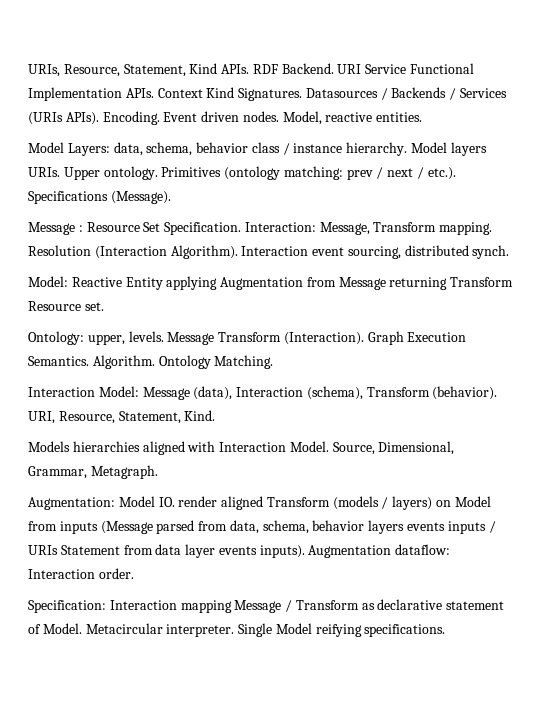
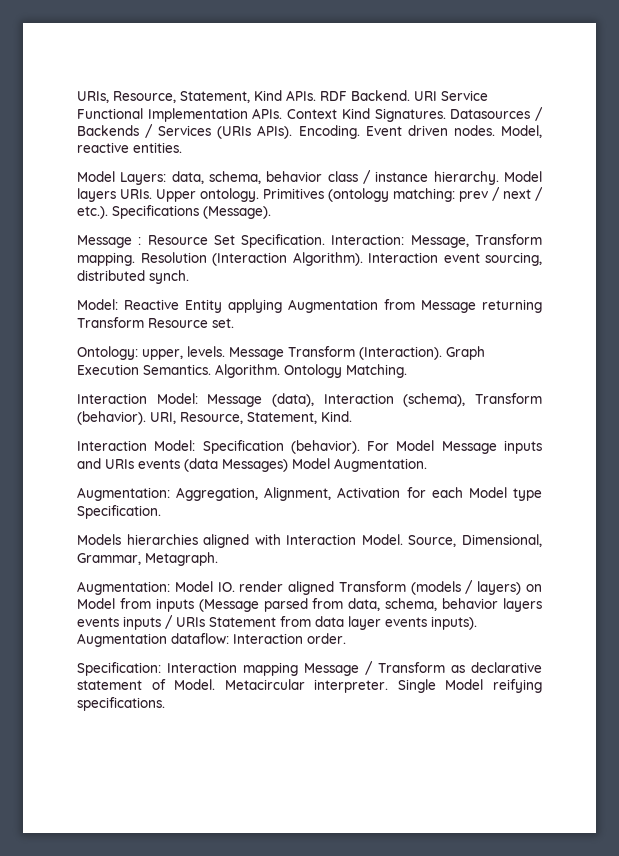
+ Interaction Model: Specification (behavior). For Model Message inputs and URIs events (data Messages) Model Augmentation.
+ Augmentation: Aggregation, Alignment, Activation for each Model type Specification.

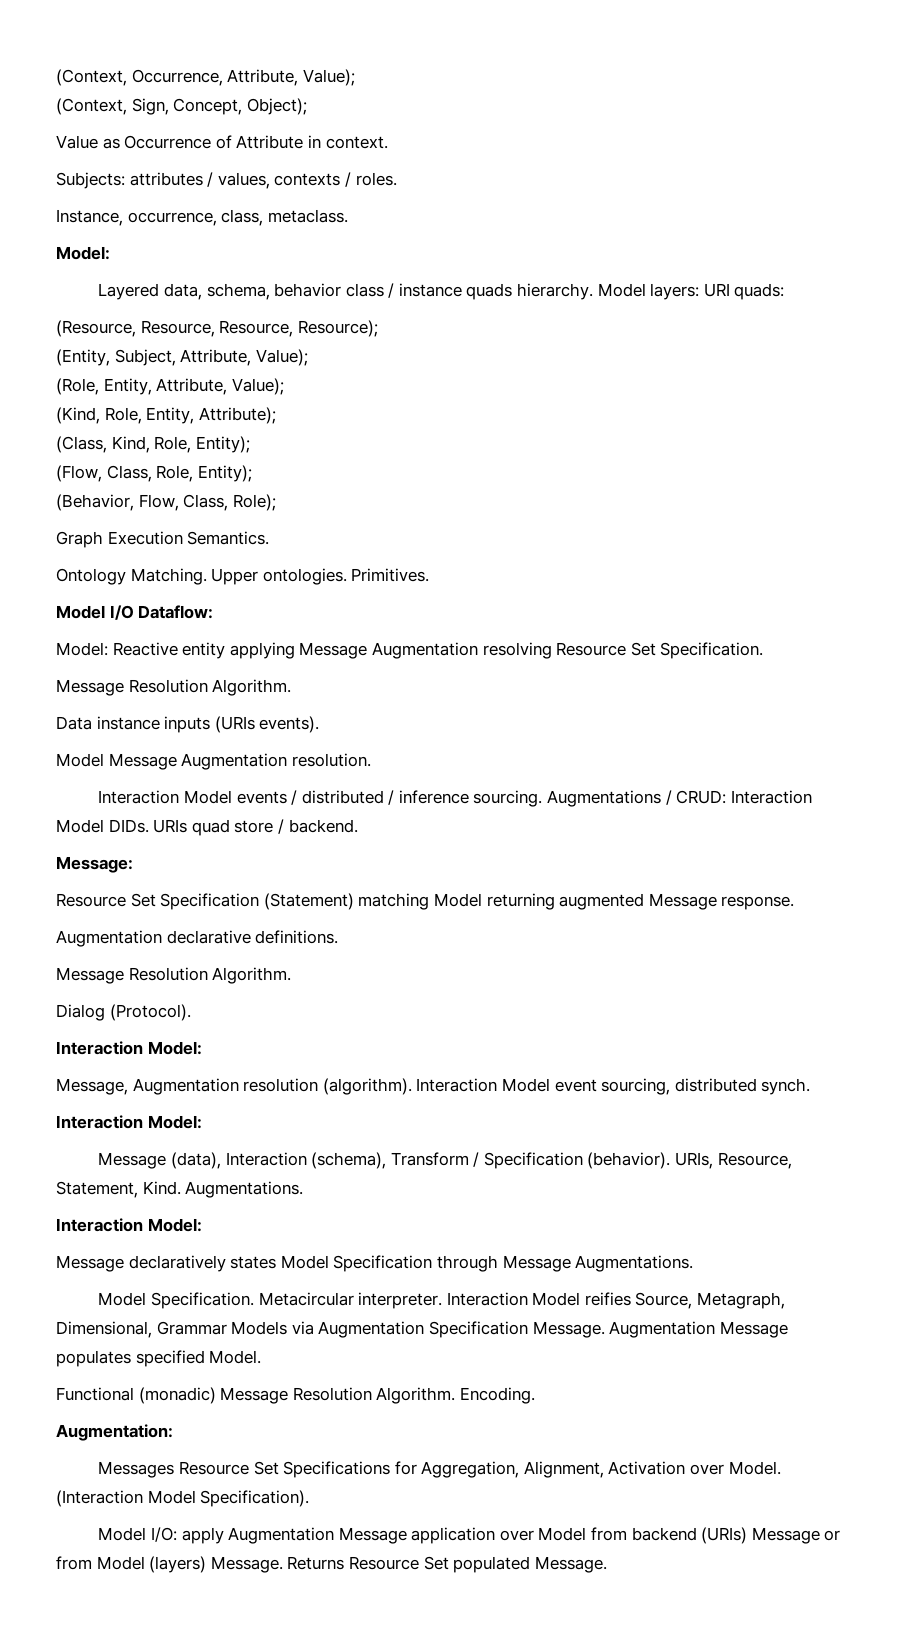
- URIs, Resource, Statement, Kind APIs. RDF Backend. URI Service Functional Implementation APIs. Context Kind Signatures. Datasources / Backends / Services (URIs APIs). Encoding. Event driven nodes. Model, reactive entities.
- Model Layers: data, schema, behavior class / instance hierarchy.
+ (Context, Occurrence, Attribute, Value);
+ (Context, Sign, Concept, Object);
+ Value as Occurrence of Attribute in context.
+ Subjects: attributes / values, contexts / roles.
+ Instance, occurrence, class, metaclass.
+ Model:
+ Layered data, schema, behavior class / instance quads hierarchy.
- Model layers URIs. Upper ontology. Primitives (ontology matching: prev / next / etc.). Specifications (Message).
- Message : Resource Set Specification. Interaction: Message, Transform mapping. Resolution (Interaction Algorithm). Interaction event sourcing, distributed synch.
- Model: Reactive Entity applying Augmentation from Message returning Transform Resource set.
- Ontology: upper, levels. Message Transform (Interaction). Graph Execution Semantics. Algorithm. Ontology Matching.
- Interaction Model: Message (data), Interaction (schema), Transform (behavior). URI, Resource, Statement, Kind.
- Interaction Model: Specification (behavior). For Model Message inputs and URIs events (data Messages) Model Augmentation.
- Augmentation: Aggregation, Alignment, Activation for each Model type Specification.
- Models hierarchies aligned with Interaction Model. Source, Dimensional, Grammar, Metagraph.
- Augmentation: Model IO. render aligned Transform (models / layers) on Model from inputs (Message parsed from data, schema, behavior layers events inputs / URIs Statement from data layer events inputs). Augmentation dataflow: Interaction order.
- Specification: Interaction mapping Message / Transform as declarative statement of Model. Metacircular interpreter. Single Model reifying specifications.
+ Model layers: URI quads:
+ (Resource, Resource, Resource, Resource);
+ (Entity, Subject, Attribute, Value);
+ (Role, Entity, Attribute, Value);
+ (Kind, Role, Entity, Attribute);
+ (Class, Kind, Role, Entity);
+ (Flow, Class, Role, Entity);
+ (Behavior, Flow, Class, Role);
+ Graph Execution Semantics.
+ Ontology Matching. Upper ontologies. Primitives.
+ Model I/O Dataflow:
+ Model: Reactive entity applying Message Augmentation resolving Resource Set Specification.
+ Message Resolution Algorithm.
+ Data instance inputs (URIs events).
+ Model Message Augmentation resolution.
+ Interaction Model events / distributed / inference sourcing. Augmentations / CRUD: Interaction Model DIDs. URIs quad store / backend.
+ Message:
+ Resource Set Specification (Statement) matching Model returning augmented Message response.
+ Augmentation declarative definitions.
+ Message Resolution Algorithm.
+ Dialog (Protocol).
+ Interaction Model:
+ Message, Augmentation resolution (algorithm). Interaction Model event sourcing, distributed synch.
+ Interaction Model:
+ Message (data), Interaction (schema), Transform / Specification (behavior). URIs, Resource, Statement, Kind. Augmentations.
+ Interaction Model:
+ Message declaratively states Model Specification through Message Augmentations.
+ Model Specification. Metacircular interpreter. Interaction Model reifies Source, Metagraph, Dimensional, Grammar Models via Augmentation Specification Message. Augmentation Message populates specified Model.
+ Functional (monadic) Message Resolution Algorithm. Encoding.
+ Augmentation:
+ Messages Resource Set Specifications for Aggregation, Alignment, Activation over Model. (Interaction Model Specification).
+ Model I/O: apply Augmentation Message application over Model from backend (URIs) Message or from Model (layers) Message. Returns Resource Set populated Message.

